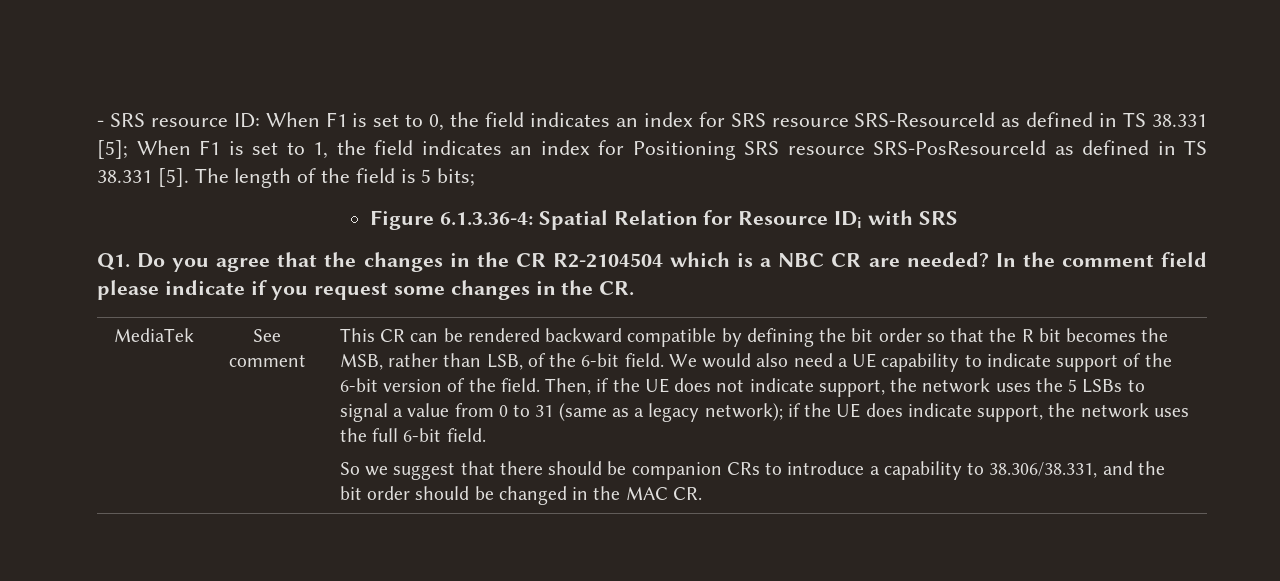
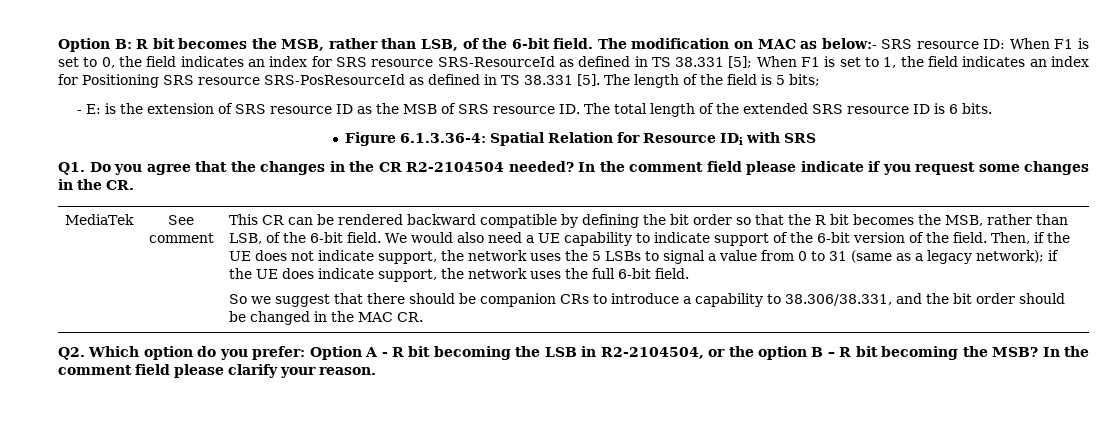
- - SRS resource ID: When F1 is set to 0, the field indicates an index for SRS resource SRS-ResourceId as defined in TS 38.331 [5]; When F1 is set to 1, the field indicates an index for Positioning SRS resource SRS-PosResourceId as defined in TS 38.331 [5].
+ Option B: R bit becomes the MSB, rather than LSB, of the 6-bit field. The modification on MAC as below:- SRS resource ID: When F1 is set to 0, the field indicates an index for SRS resource SRS-ResourceId as defined in TS 38.331 [5]; When F1 is set to 1, the field indicates an index for Positioning SRS resource SRS-PosResourceId as defined in TS 38.331 [5].
+ - E: is the extension of SRS resource ID as the MSB of SRS resource ID. The total length of the extended SRS resource ID is 6 bits.
- Q1. Do you agree that the changes in the CR R2-2104504 which is a NBC CR are needed?
+ Q1. Do you agree that the changes in the CR R2-2104504 needed?
+ Q2. Which option do you prefer: Option A - R bit becoming the LSB in R2-2104504, or the option B – R bit becoming the MSB? In the comment field please clarify your reason.

